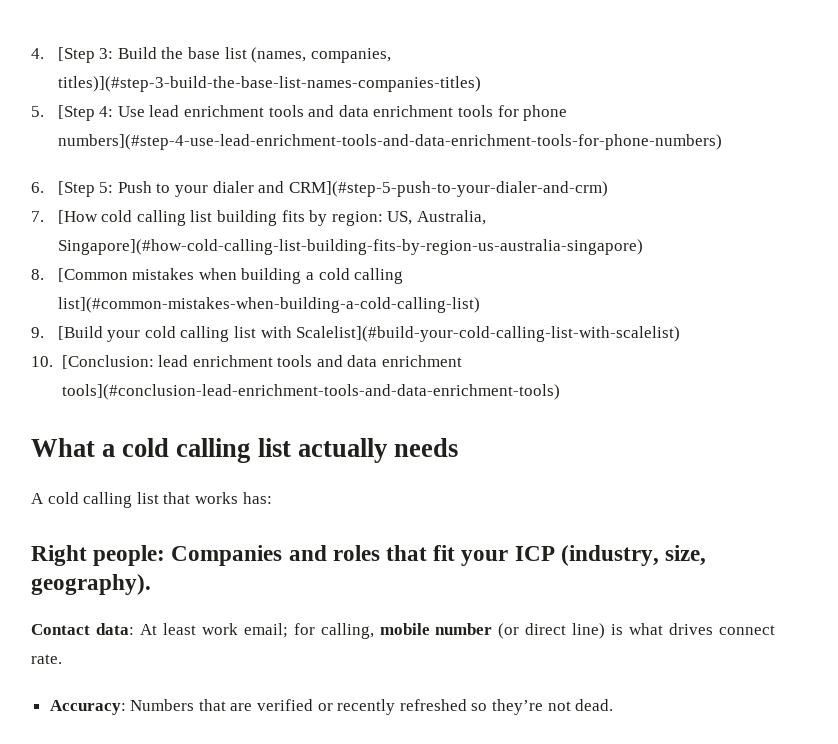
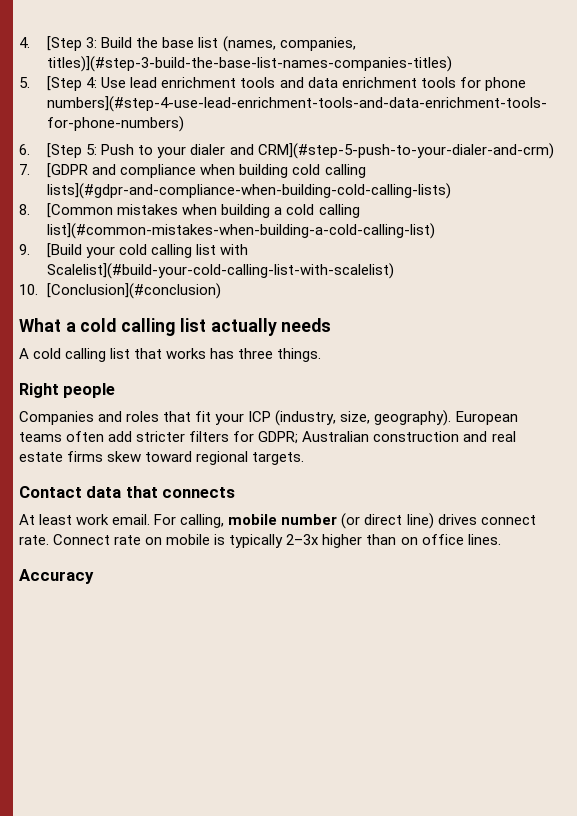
- 7. [How cold calling list building fits by region: US, Australia, Singapore](#how-cold-calling-list-building-fits-by-region-us-australia-singapore)
+ 7. [GDPR and compliance when building cold calling lists](#gdpr-and-compliance-when-building-cold-calling-lists)
- 10. [Conclusion: lead enrichment tools and data enrichment tools](#conclusion-lead-enrichment-tools-and-data-enrichment-tools)
+ 10. [Conclusion](#conclusion)
- A cold calling list that works has:
+ A cold calling list that works has three things.
- Right people: Companies and roles that fit your ICP (industry, size, geography).
- Contact data: At least work email; for calling, mobile number (or direct line) is what drives connect rate.
- Accuracy: Numbers that are verified or recently refreshed so they’re not dead.
+ Right people
+ Companies and roles that fit your ICP (industry, size, geography). European teams often add stricter filters for GDPR; Australian construction and real estate firms skew toward regional targets.
+ Contact data that connects
+ At least work email. For calling, mobile number (or direct line) drives connect rate. Connect rate on mobile is typically 2–3x higher than on office lines.
+ Accuracy

